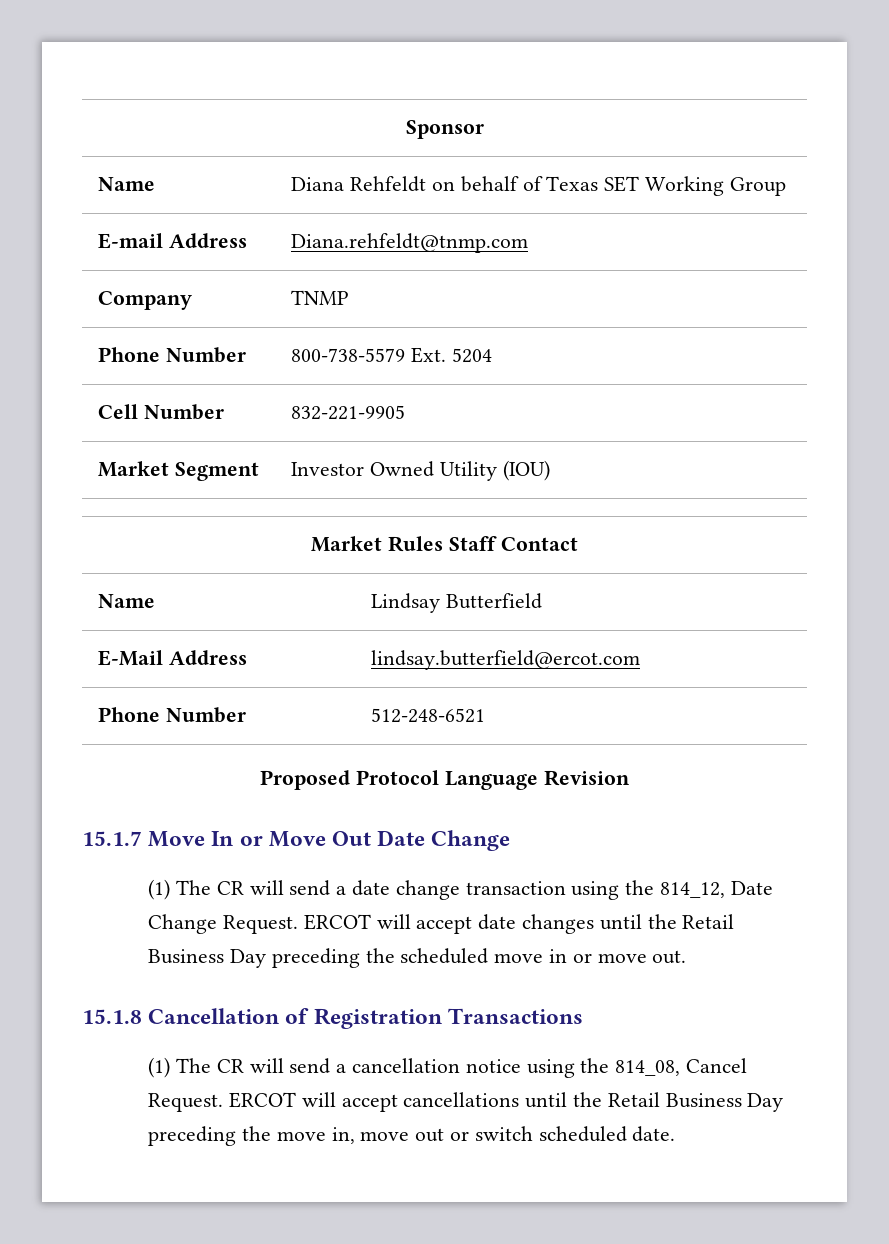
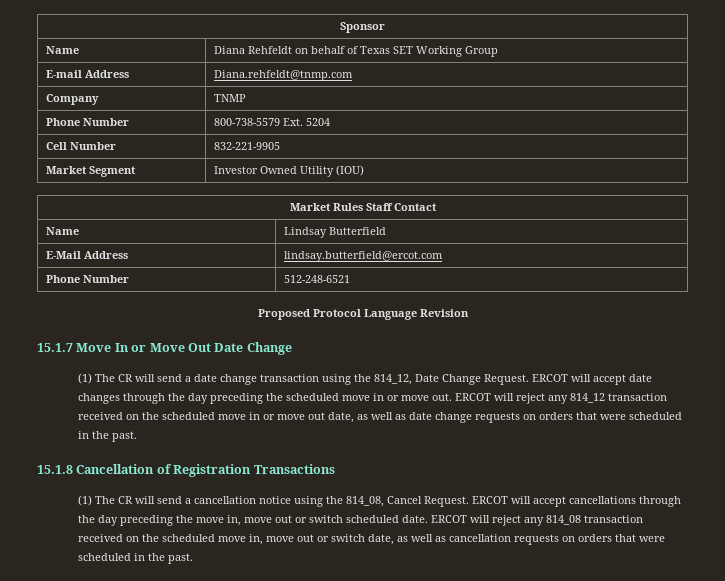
- ERCOT will accept date changes until the Retail Business Day preceding the scheduled move in or move out.
+ ERCOT will accept date changes through the day preceding the scheduled move in or move out. ERCOT will reject any 814_12 transaction received on the scheduled move in or move out date, as well as date change requests on orders that were scheduled in the past.
- ERCOT will accept cancellations until the Retail Business Day preceding the move in, move out or switch scheduled date.
+ ERCOT will accept cancellations through the day preceding the move in, move out or switch scheduled date.
+ ERCOT will reject any 814_08 transaction received on the scheduled move in, move out or switch date, as well as cancellation requests on orders that were scheduled in the past.

